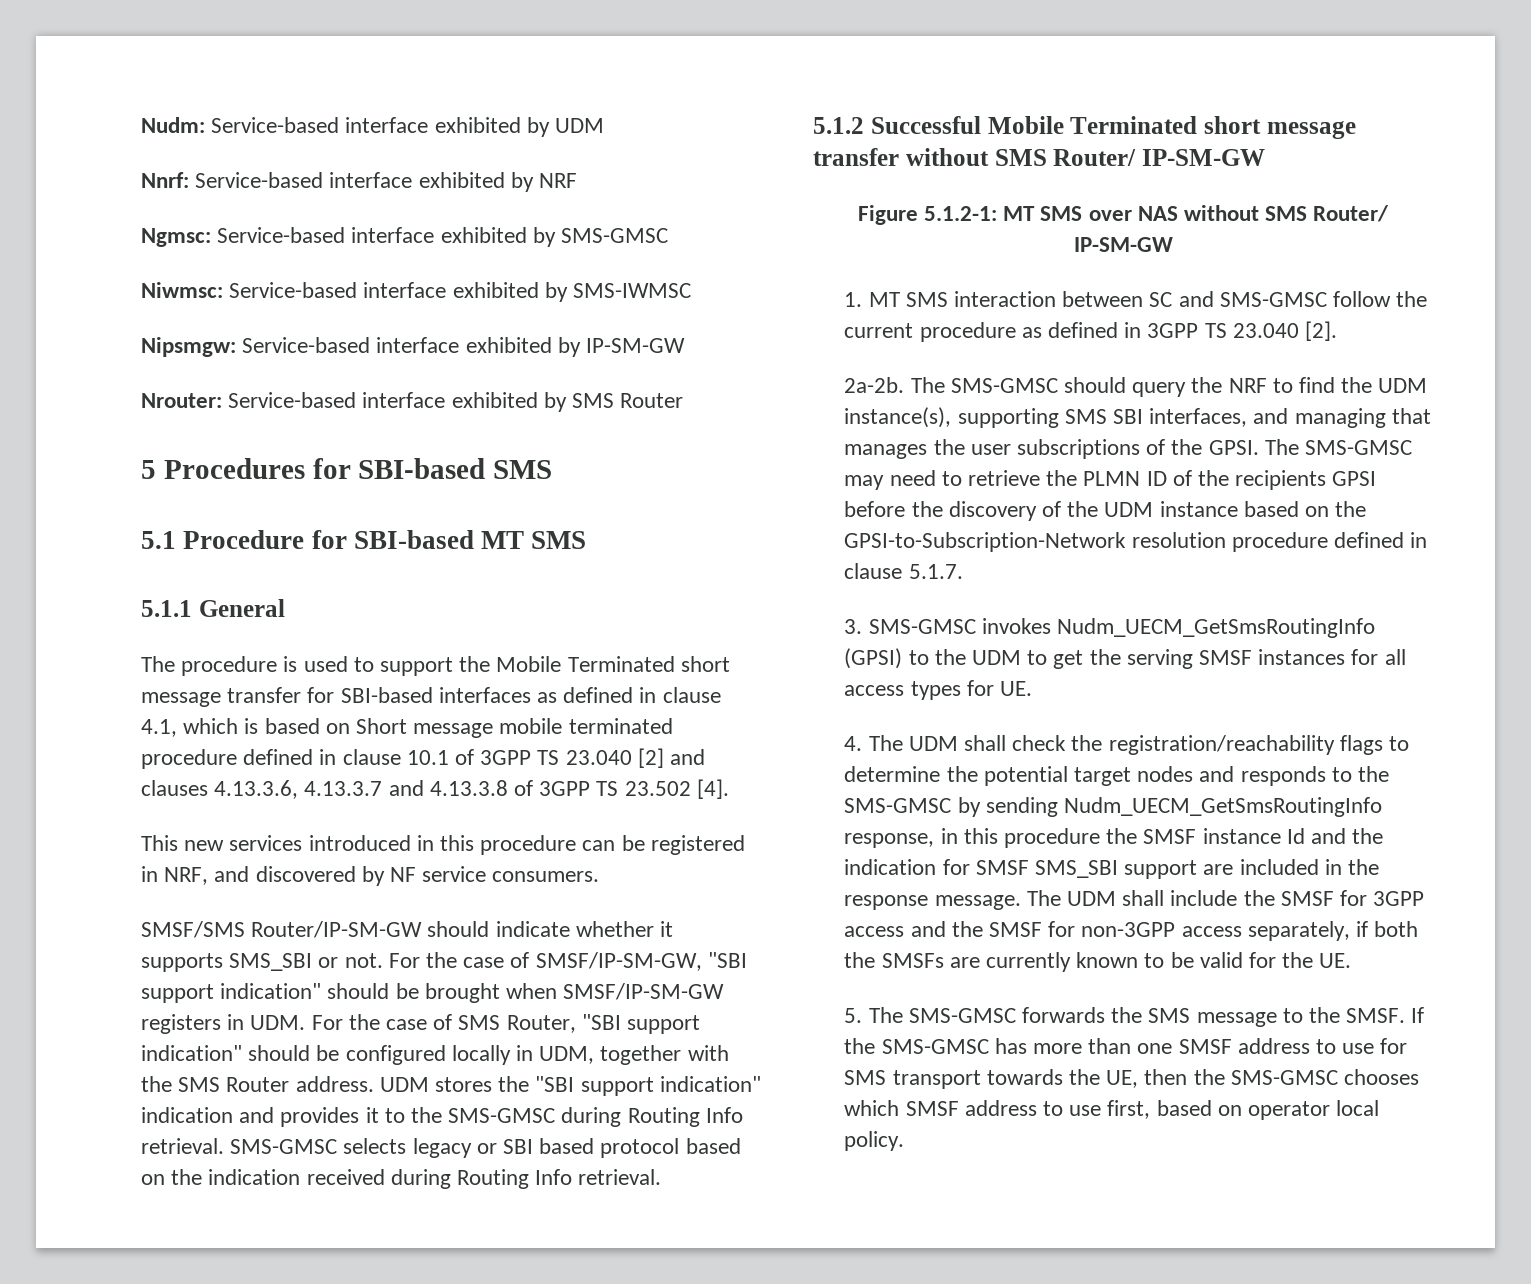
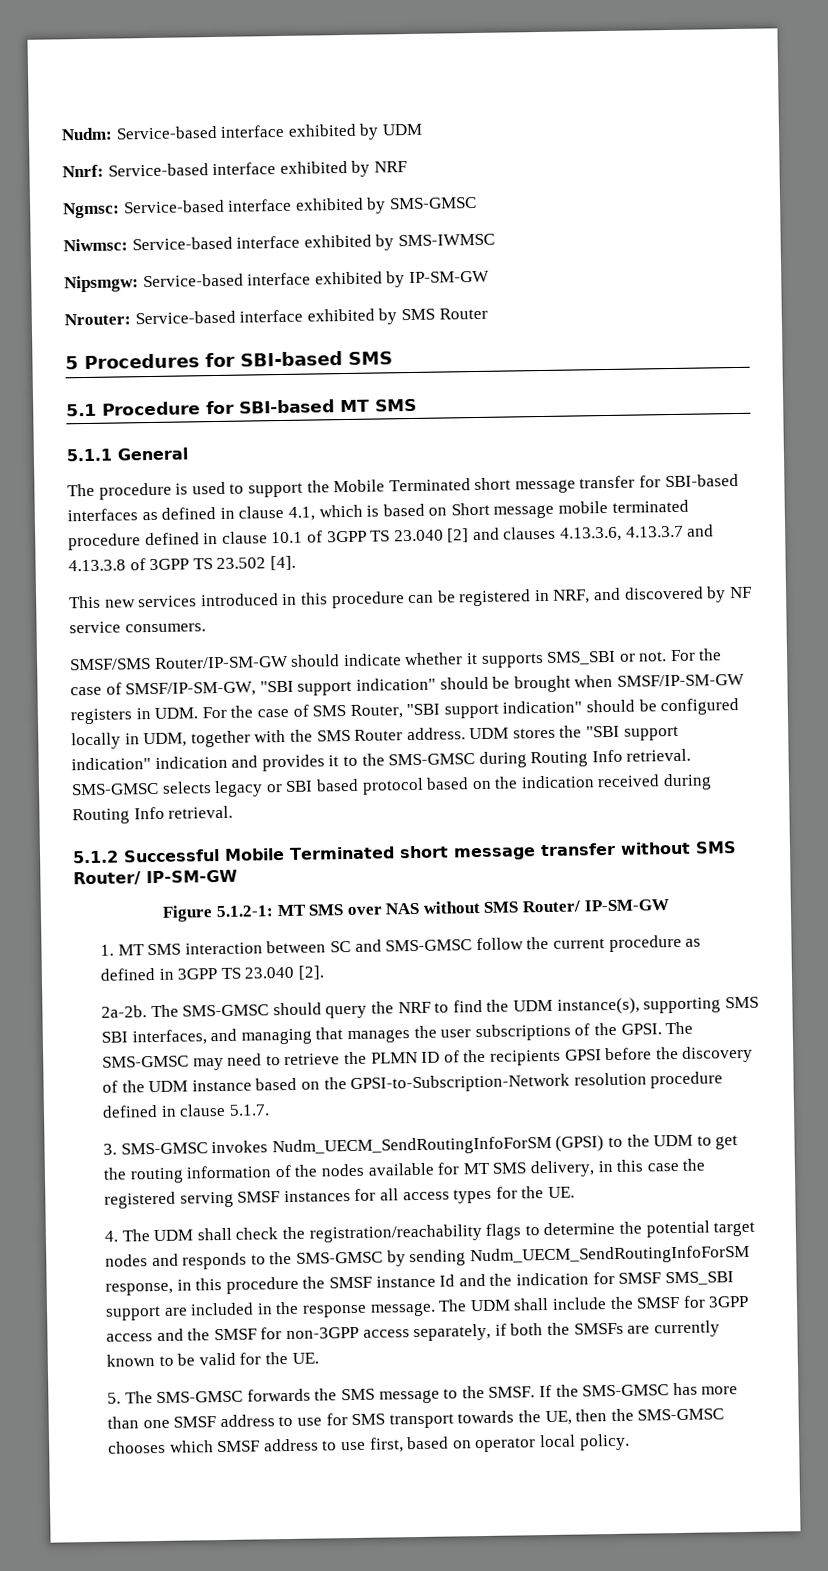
- 3. SMS-GMSC invokes Nudm_UECM_GetSmsRoutingInfo (GPSI) to the UDM to get the serving SMSF instances for all access types for UE.
+ 3. SMS-GMSC invokes Nudm_UECM_SendRoutingInfoForSM (GPSI) to the UDM to get the routing information of the nodes available for MT SMS delivery, in this case the registered serving SMSF instances for all access types for the UE.
- 4. The UDM shall check the registration/reachability flags to determine the potential target nodes and responds to the SMS-GMSC by sending Nudm_UECM_GetSmsRoutingInfo response, in this procedure the SMSF instance Id and the indication for SMSF SMS_SBI support are included in the response message.
+ 4. The UDM shall check the registration/reachability flags to determine the potential target nodes and responds to the SMS-GMSC by sending Nudm_UECM_SendRoutingInfoForSM response, in this procedure the SMSF instance Id and the indication for SMSF SMS_SBI support are included in the response message.

